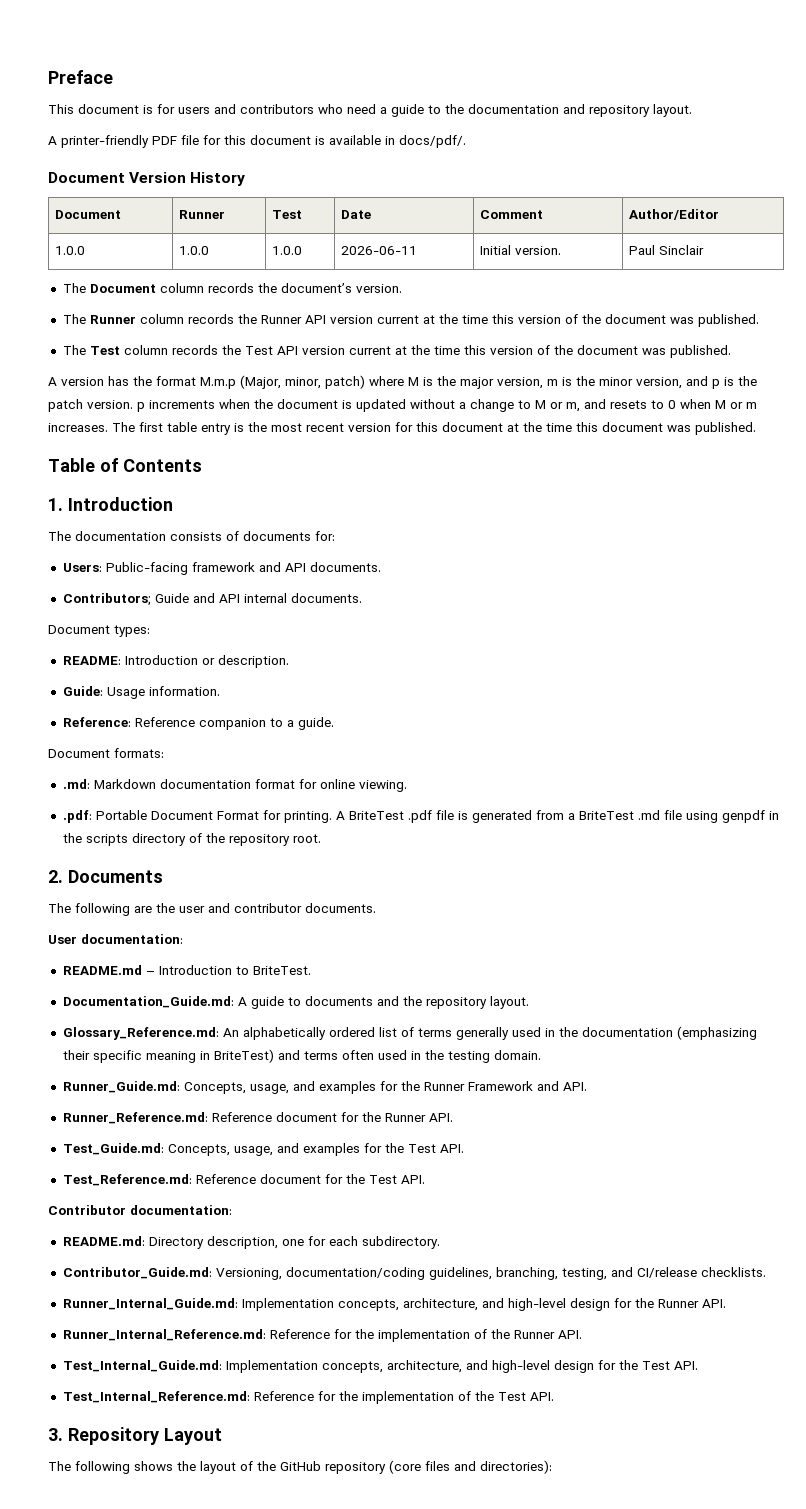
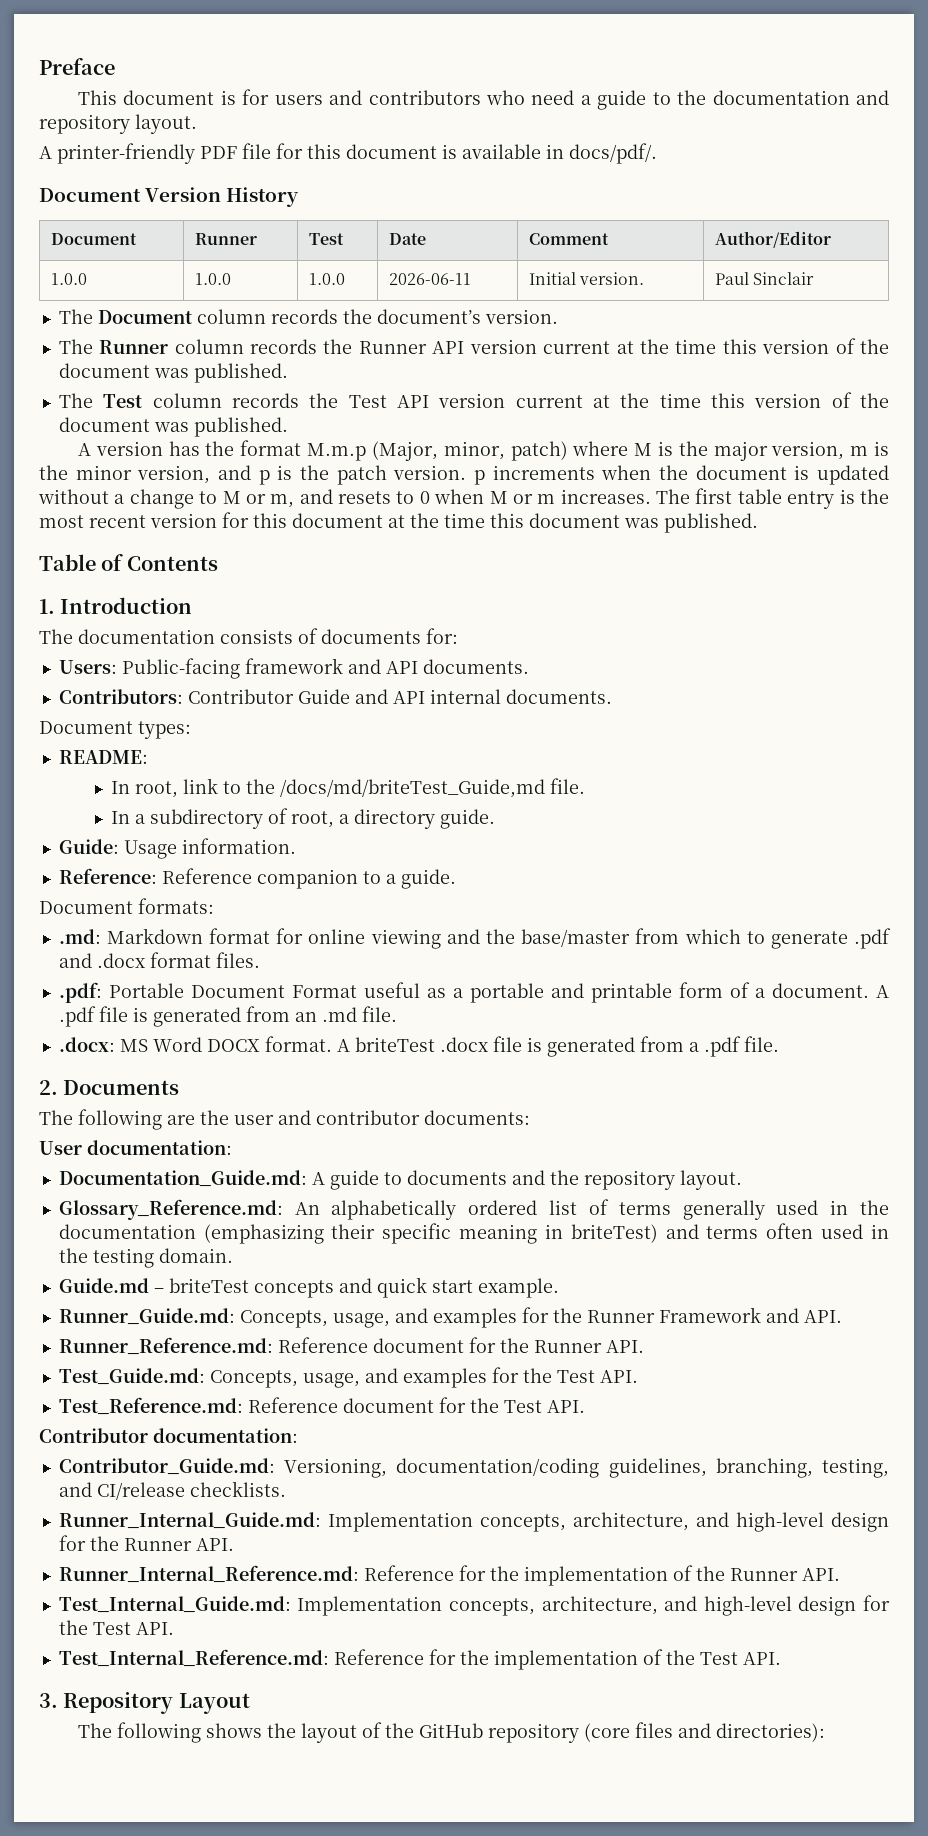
- Contributors; Guide and API internal documents.
+ Contributors: Contributor Guide and API internal documents.
- README: Introduction or description.
+ README:
+ In root, link to the /docs/md/briteTest_Guide,md file.
+ In a subdirectory of root, a directory guide.
- .md: Markdown documentation format for online viewing.
- .pdf: Portable Document Format for printing. A BriteTest .pdf file is generated from a BriteTest .md file using genpdf in the scripts directory of the repository root.
+ .md: Markdown format for online viewing and the base/master from which to generate .pdf and .docx format files.
+ .pdf: Portable Document Format useful as a portable and printable form of a document. A .pdf file is generated from an .md file.
+ .docx: MS Word DOCX format. A briteTest .docx file is generated from a .pdf file.
- The following are the user and contributor documents.
+ The following are the user and contributor documents:
- README.md – Introduction to BriteTest.
- Glossary_Reference.md: An alphabetically ordered list of terms generally used in the documentation (emphasizing their specific meaning in BriteTest) and terms often used in the testing domain.
+ Glossary_Reference.md: An alphabetically ordered list of terms generally used in the documentation (emphasizing their specific meaning in briteTest) and terms often used in the testing domain.
+ Guide.md – briteTest concepts and quick start example.
- README.md: Directory description, one for each subdirectory.

